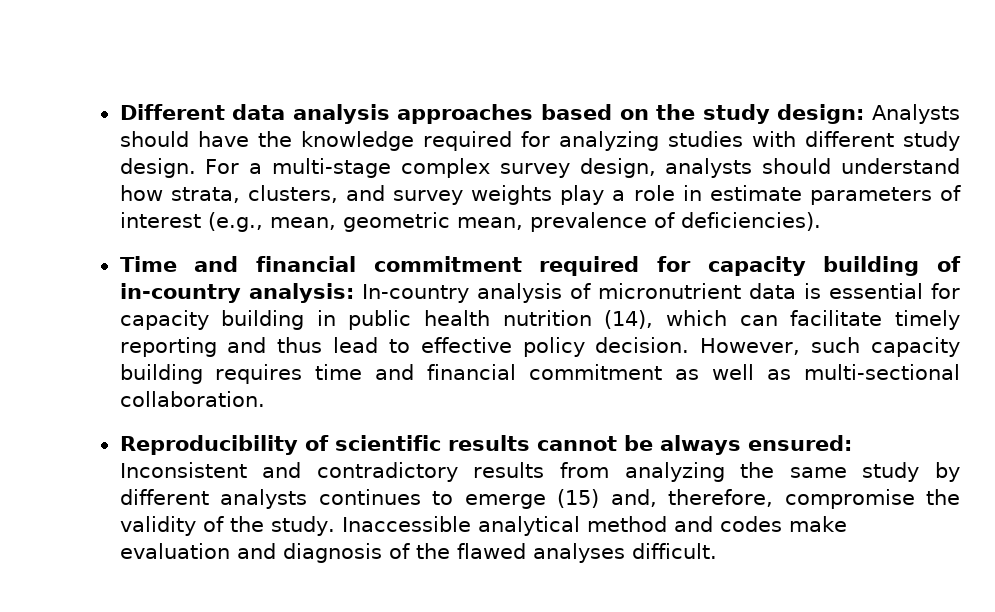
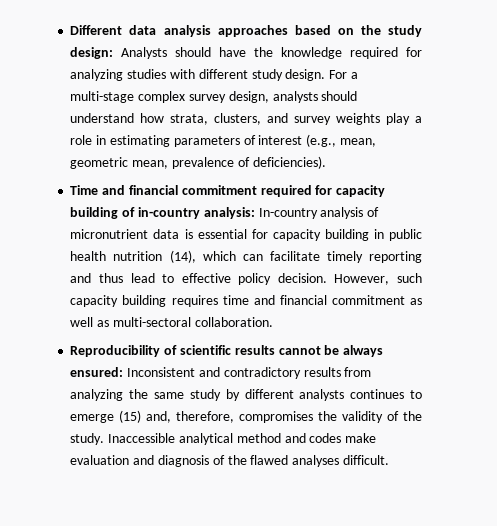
- For a multi-stage complex survey design, analysts should understand how strata, clusters, and survey weights play a role in estimate parameters of interest (e.g., mean, geometric mean, prevalence of deficiencies).
+ For a multi-stage complex survey design, analysts should understand how strata, clusters, and survey weights play a role in estimating parameters of interest (e.g., mean, geometric mean, prevalence of deficiencies).
- However, such capacity building requires time and financial commitment as well as multi-sectional collaboration.
+ However, such capacity building requires time and financial commitment as well as multi-sectoral collaboration.
- Reproducibility of scientific results cannot be always ensured: Inconsistent and contradictory results from analyzing the same study by different analysts continues to emerge (15) and, therefore, compromise the validity of the study.
+ Reproducibility of scientific results cannot be always ensured: Inconsistent and contradictory results from analyzing the same study by different analysts continues to emerge (15) and, therefore, compromises the validity of the study.

